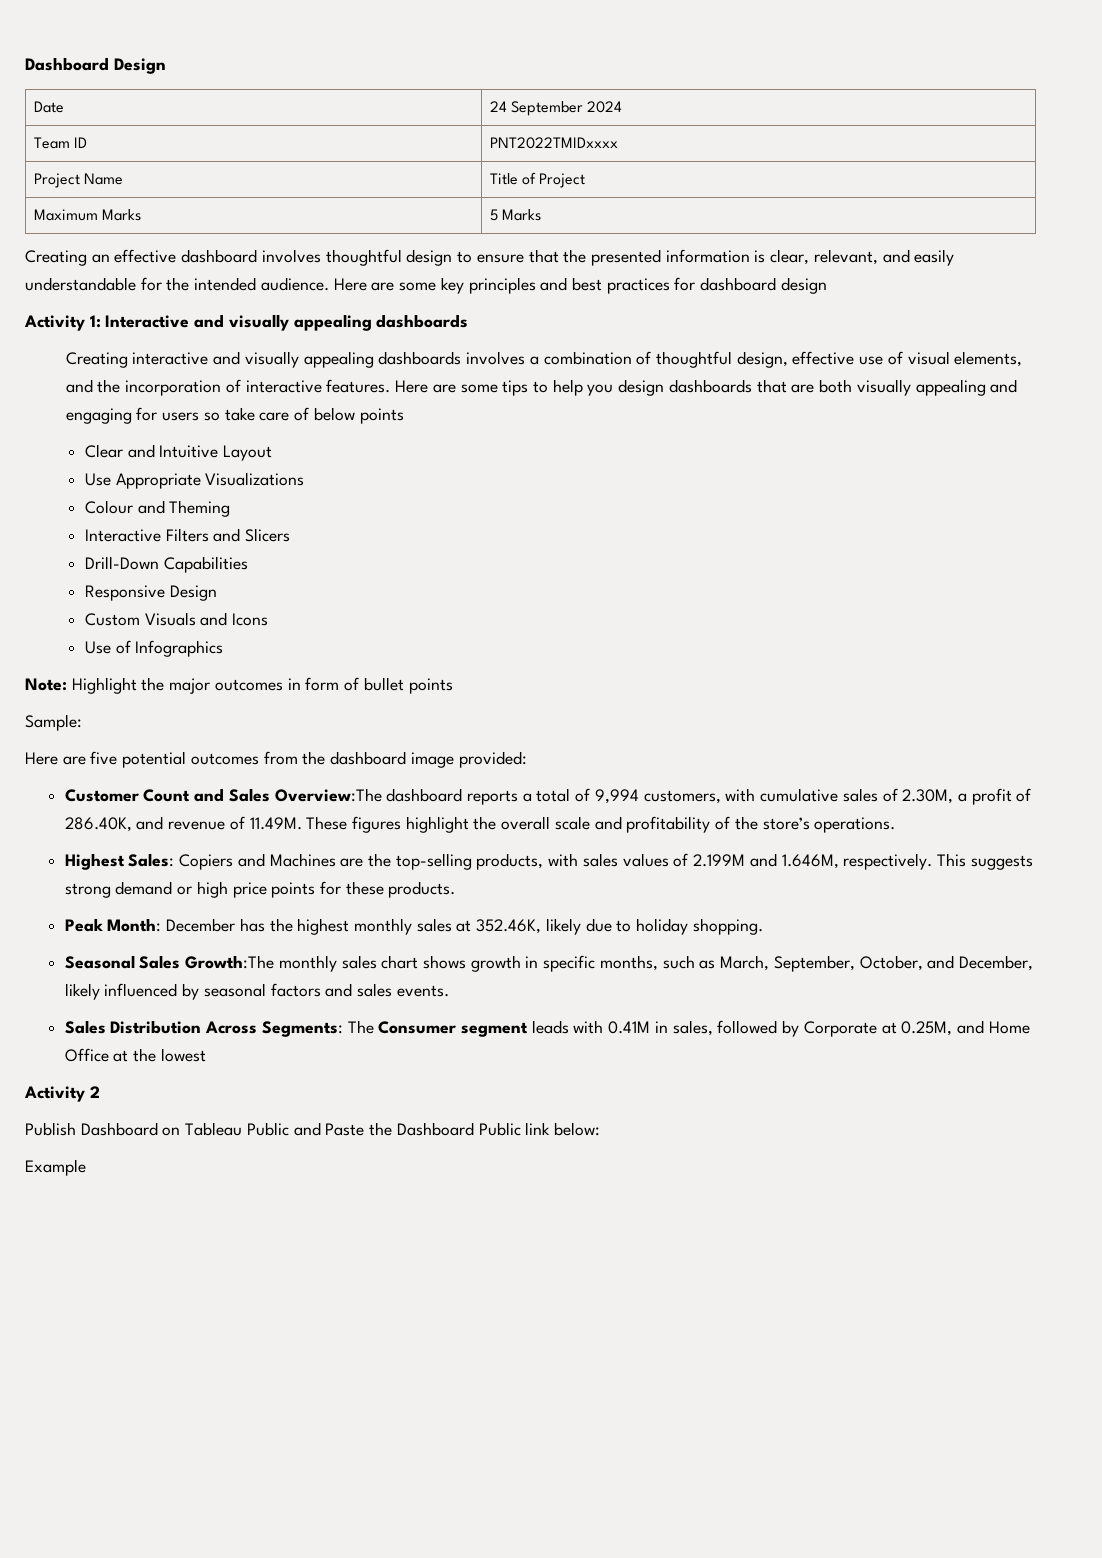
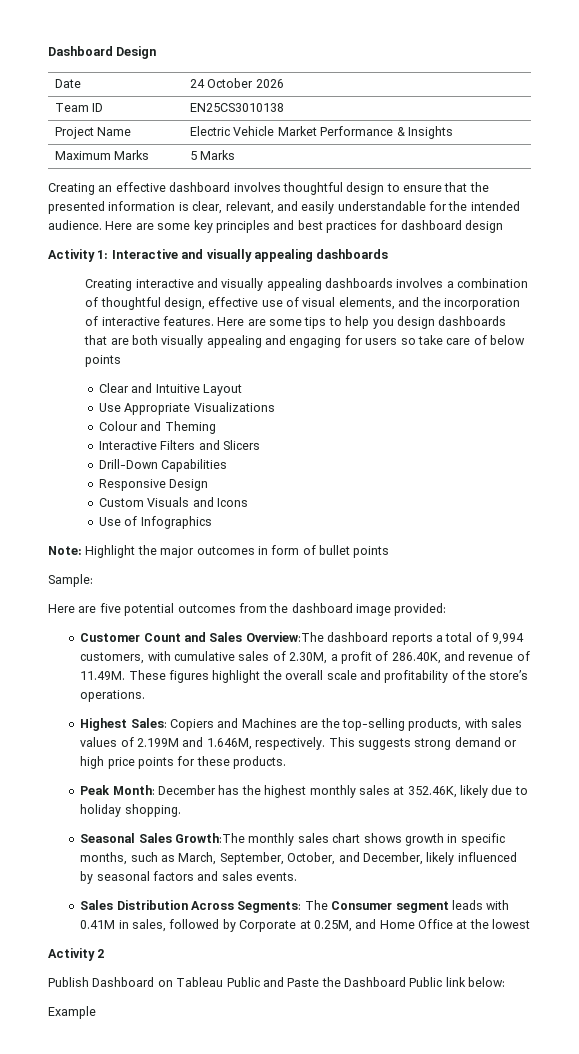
- Date | 24 September 2024
+ Date | 24 October 2026
- Team ID | PNT2022TMIDxxxx
+ Team ID | EN25CS3010138
- Project Name | Title of Project
+ Project Name | Electric Vehicle Market Performance & Insights

